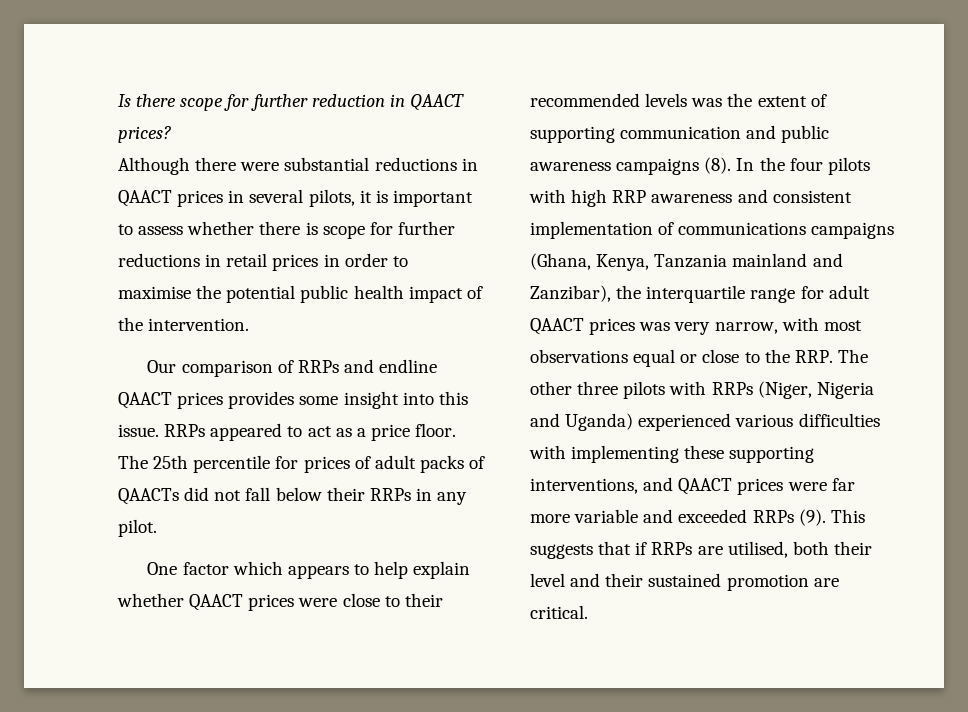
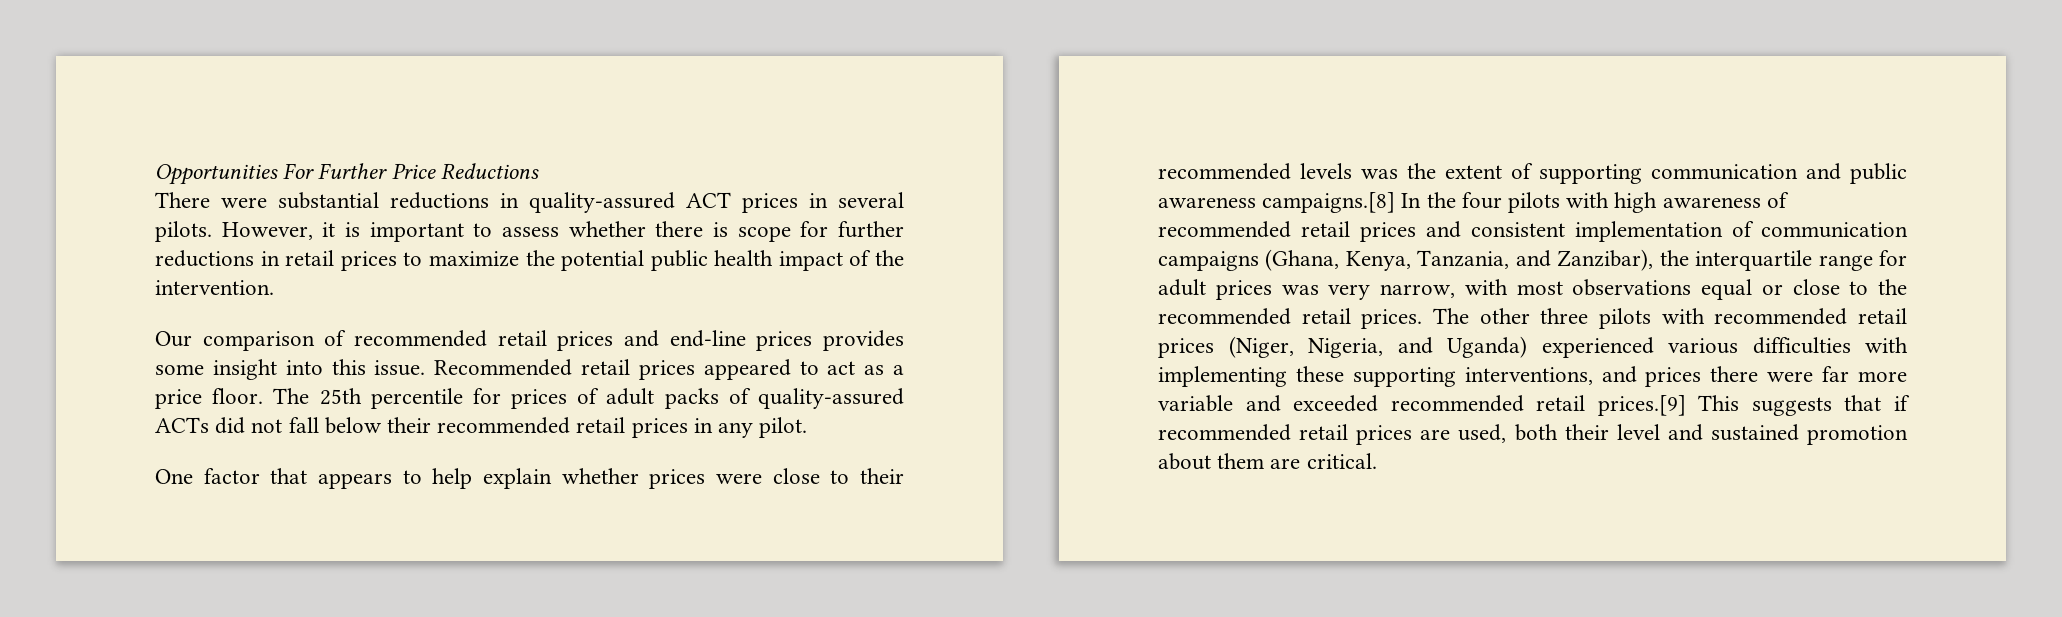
- Is there scope for further reduction in QAACT prices?
- Although there were substantial reductions in QAACT prices in several pilots, it is important to assess whether there is scope for further reductions in retail prices in order to maximise the potential public health impact of the intervention.
+ Opportunities For Further Price Reductions
+ There were substantial reductions in quality-assured ACT prices in several pilots. However, it is important to assess whether there is scope for further reductions in retail prices to maximize the potential public health impact of the intervention.
- Our comparison of RRPs and endline QAACT prices provides some insight into this issue.
+ Our comparison of recommended retail prices and end-line prices provides some insight into this issue.
- RRPs appeared to act as a price floor.
+ Recommended retail prices appeared to act as a price floor.
- The 25th percentile for prices of adult packs of QAACTs did not fall below their RRPs in any pilot.
+ The 25th percentile for prices of adult packs of quality-assured ACTs did not fall below their recommended retail prices in any pilot.
- One factor which appears to help explain whether QAACT prices were close to their recommended levels was the extent of supporting communication and public awareness campaigns (8). In the four pilots with high RRP awareness and consistent implementation of communications campaigns (Ghana, Kenya, Tanzania mainland and Zanzibar), the interquartile range for adult QAACT prices was very narrow, with most observations equal or close to the RRP. The other three pilots with RRPs (Niger, Nigeria and Uganda) experienced various difficulties with implementing these supporting interventions, and QAACT prices were far more variable and exceeded RRPs (9). This suggests that if RRPs are utilised, both their level and their sustained promotion are critical.
+ One factor that appears to help explain whether prices were close to their recommended levels was the extent of supporting communication and public awareness campaigns.[8] In the four pilots with high awareness of recommended retail prices and consistent implementation of communication campaigns (Ghana, Kenya, Tanzania, and Zanzibar), the interquartile range for adult prices was very narrow, with most observations equal or close to the recommended retail prices. The other three pilots with recommended retail prices (Niger, Nigeria, and Uganda) experienced various difficulties with implementing these supporting interventions, and prices there were far more variable and exceeded recommended retail prices.[9] This suggests that if recommended retail prices are used, both their level and sustained promotion about them are critical.

